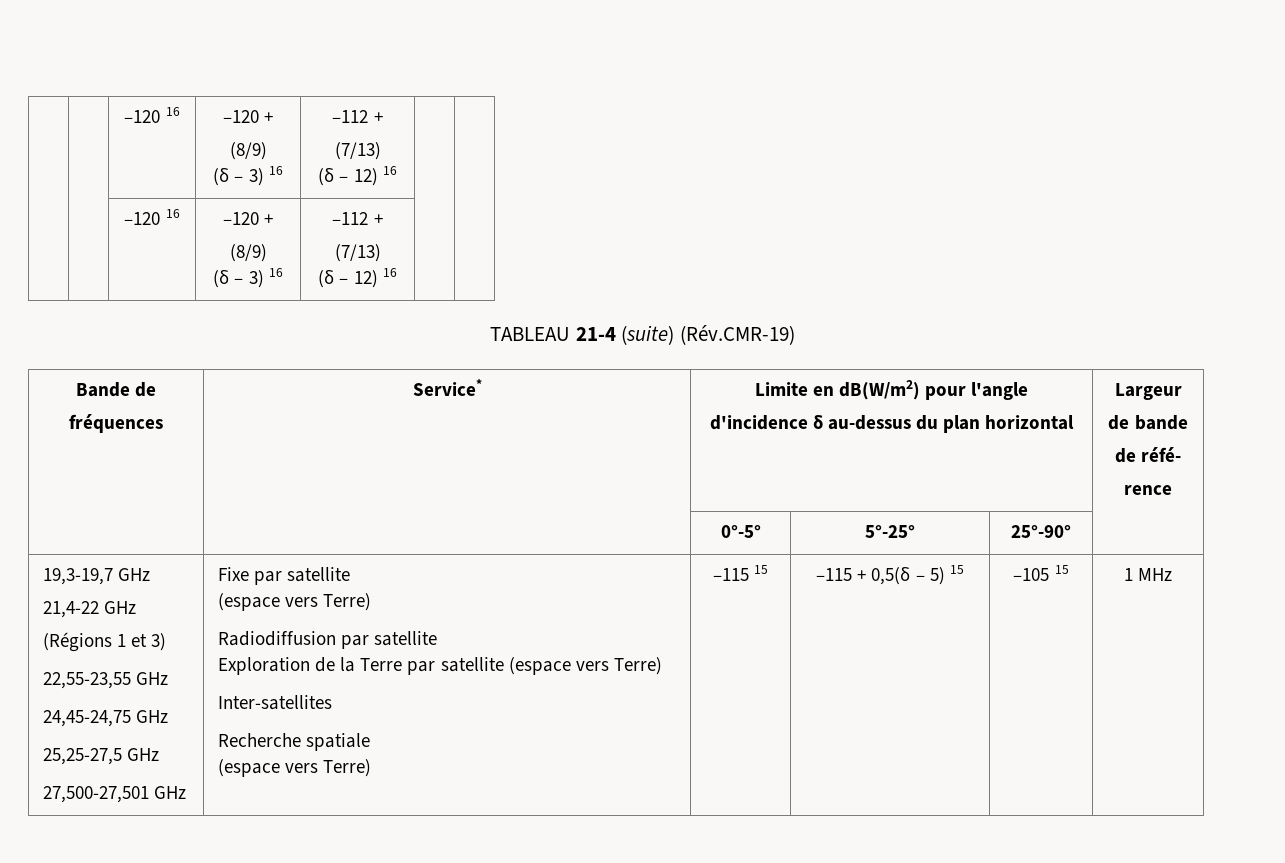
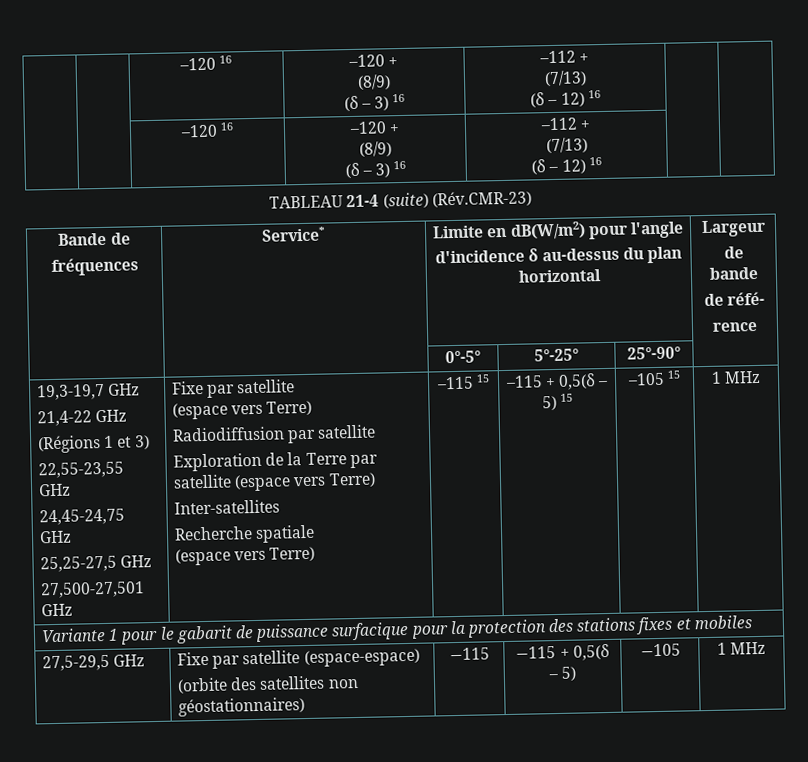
- TABLEAU 21-4 (suite) (Rév.CMR-19)
+ TABLEAU 21-4 (suite) (Rév.CMR-23)
+ Variante 1 pour le gabarit de puissance surfacique pour la protection des stations fixes et mobiles
+ 27,5-29,5 GHz | Fixe par satellite (espace-espace)
+ (orbite des satellites non géostationnaires) | −115 | −115 + 0,5(δ – 5) | −105 | 1 MHz

